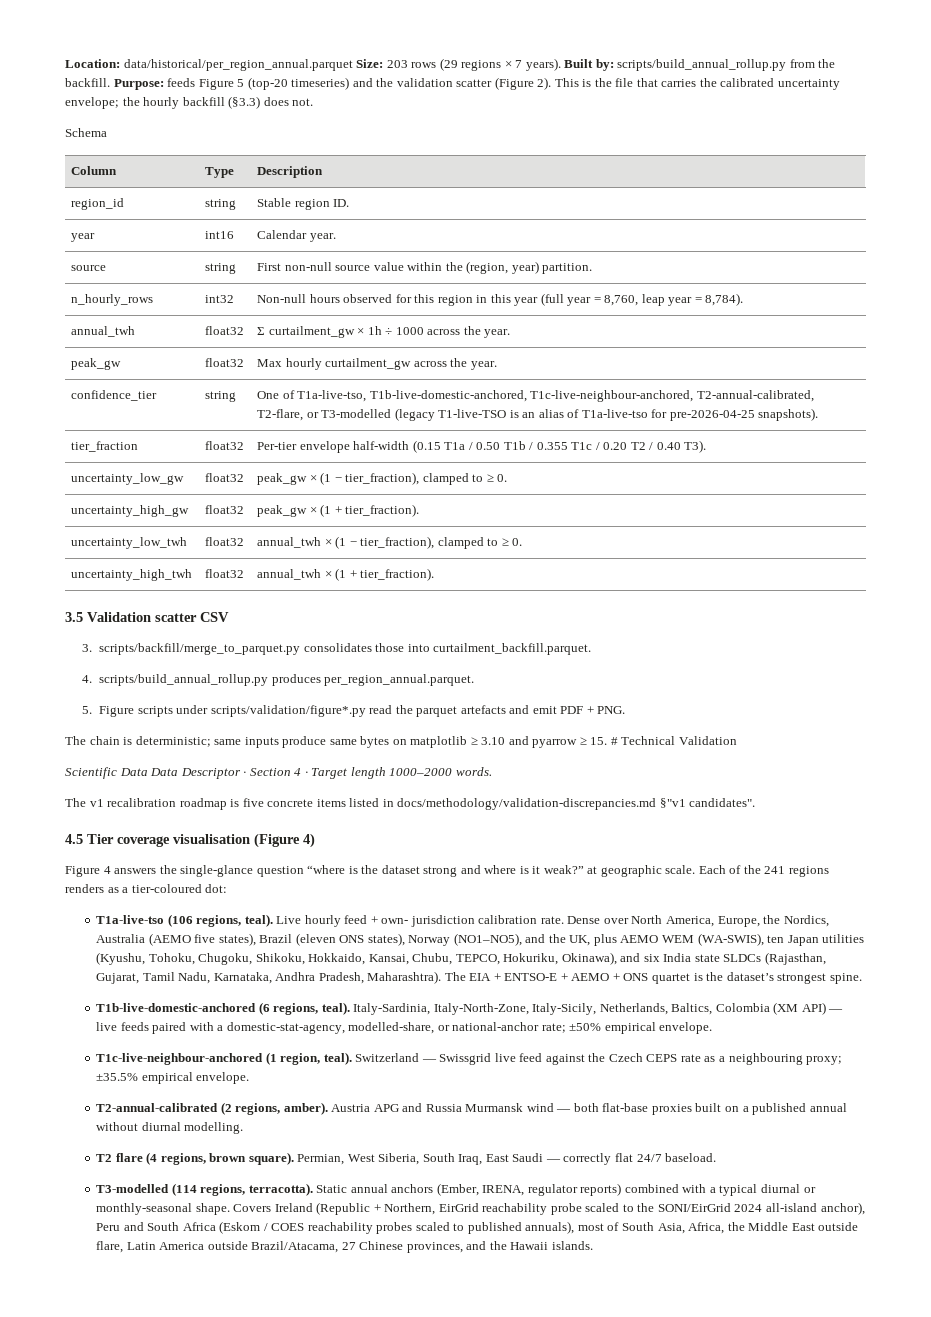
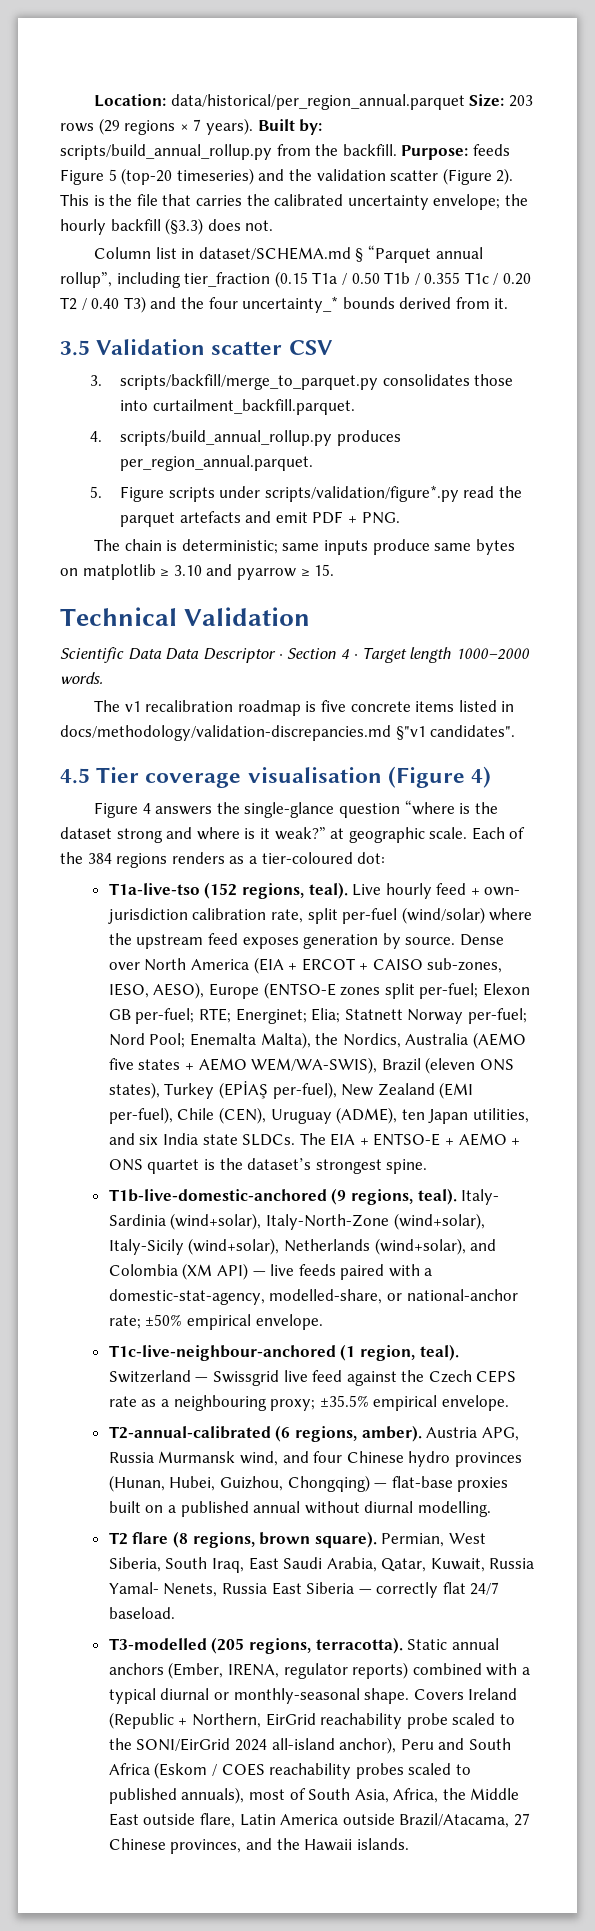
- Schema
- Column | Type | Description
- region_id | string | Stable region ID.
- year | int16 | Calendar year.
- source | string | First non-null source value within the (region, year) partition.
- n_hourly_rows | int32 | Non-null hours observed for this region in this year (full year = 8,760, leap year = 8,784).
- annual_twh | float32 | Σ curtailment_gw × 1h ÷ 1000 across the year.
- peak_gw | float32 | Max hourly curtailment_gw across the year.
- confidence_tier | string | One of T1a-live-tso, T1b-live-domestic-anchored, T1c-live-neighbour-anchored, T2-annual-calibrated, T2-flare, or T3-modelled (legacy T1-live-TSO is an alias of T1a-live-tso for pre-2026-04-25 snapshots).
- tier_fraction | float32 | Per-tier envelope half-width (0.15 T1a / 0.50 T1b / 0.355 T1c / 0.20 T2 / 0.40 T3).
- uncertainty_low_gw | float32 | peak_gw × (1 − tier_fraction), clamped to ≥ 0.
- uncertainty_high_gw | float32 | peak_gw × (1 + tier_fraction).
- uncertainty_low_twh | float32 | annual_twh × (1 − tier_fraction), clamped to ≥ 0.
- uncertainty_high_twh | float32 | annual_twh × (1 + tier_fraction).
+ Column list in dataset/SCHEMA.md § “Parquet annual rollup”, including tier_fraction (0.15 T1a / 0.50 T1b / 0.355 T1c / 0.20 T2 / 0.40 T3) and the four uncertainty_* bounds derived from it.
- The chain is deterministic; same inputs produce same bytes on matplotlib ≥ 3.10 and pyarrow ≥ 15. # Technical Validation
+ The chain is deterministic; same inputs produce same bytes on matplotlib ≥ 3.10 and pyarrow ≥ 15.
+ Technical Validation
- Each of the 241 regions renders as a tier-coloured dot:
+ Each of the 384 regions renders as a tier-coloured dot:
- T1a-live-tso (106 regions, teal).
+ T1a-live-tso (152 regions, teal).
- Live hourly feed + own- jurisdiction calibration rate. Dense over North America, Europe, the Nordics, Australia (AEMO five states), Brazil (eleven ONS states), Norway (NO1–NO5), and the UK, plus AEMO WEM (WA-SWIS), ten Japan utilities (Kyushu, Tohoku, Chugoku, Shikoku, Hokkaido, Kansai, Chubu, TEPCO, Hokuriku, Okinawa), and six India state SLDCs (Rajasthan, Gujarat, Tamil Nadu, Karnataka, Andhra Pradesh, Maharashtra).
+ Live hourly feed + own- jurisdiction calibration rate, split per-fuel (wind/solar) where the upstream feed exposes generation by source. Dense over North America (EIA + ERCOT + CAISO sub-zones, IESO, AESO), Europe (ENTSO-E zones split per-fuel; Elexon GB per-fuel; RTE; Energinet; Elia; Statnett Norway per-fuel; Nord Pool; Enemalta Malta), the Nordics, Australia (AEMO five states + AEMO WEM/WA-SWIS), Brazil (eleven ONS states), Turkey (EPİAŞ per-fuel), New Zealand (EMI per-fuel), Chile (CEN), Uruguay (ADME), ten Japan utilities, and six India state SLDCs.
- T1b-live-domestic-anchored (6 regions, teal). Italy-Sardinia, Italy-North-Zone, Italy-Sicily, Netherlands, Baltics, Colombia (XM API) — live feeds paired with a domestic-stat-agency, modelled-share, or national-anchor rate; ±50% empirical envelope.
+ T1b-live-domestic-anchored (9 regions, teal). Italy- Sardinia (wind+solar), Italy-North-Zone (wind+solar), Italy-Sicily (wind+solar), Netherlands (wind+solar), and Colombia (XM API) — live feeds paired with a domestic-stat-agency, modelled-share, or national-anchor rate; ±50% empirical envelope.
- T2-annual-calibrated (2 regions, amber).
+ T2-annual-calibrated (6 regions, amber).
- Austria APG and Russia Murmansk wind — both flat-base proxies built on a published annual without diurnal modelling.
+ Austria APG, Russia Murmansk wind, and four Chinese hydro provinces (Hunan, Hubei, Guizhou, Chongqing) — flat-base proxies built on a published annual without diurnal modelling.
- T2 flare (4 regions, brown square).
+ T2 flare (8 regions, brown square).
- Permian, West Siberia, South Iraq, East Saudi — correctly flat 24/7 baseload.
+ Permian, West Siberia, South Iraq, East Saudi Arabia, Qatar, Kuwait, Russia Yamal- Nenets, Russia East Siberia — correctly flat 24/7 baseload.
- T3-modelled (114 regions, terracotta).
+ T3-modelled (205 regions, terracotta).

